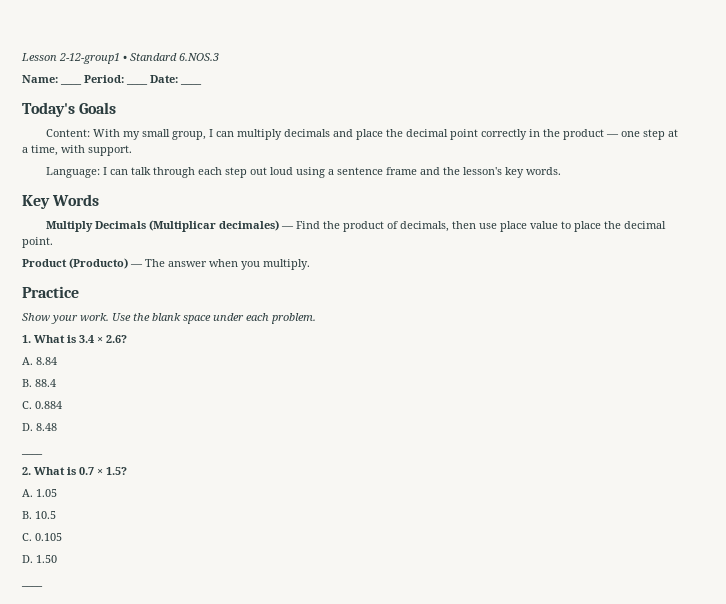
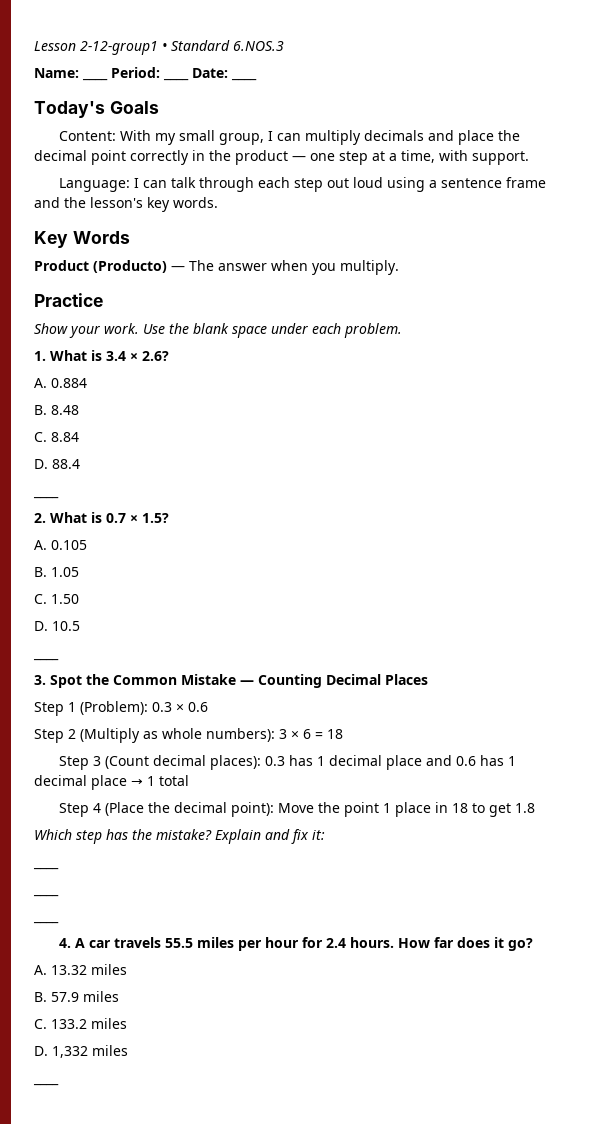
- Multiply Decimals (Multiplicar decimales) — Find the product of decimals, then use place value to place the decimal point.
- A. 8.84
+ A. 0.884
+ B. 8.48
+ C. 8.84
- B. 88.4
+ D. 88.4
- C. 0.884
- D. 8.48
- A. 1.05
+ A. 0.105
+ B. 1.05
- B. 10.5
- C. 0.105
- D. 1.50
+ C. 1.50
+ D. 10.5
+ ____
+ 3. Spot the Common Mistake — Counting Decimal Places
+ Step 1 (Problem): 0.3 × 0.6
+ Step 2 (Multiply as whole numbers): 3 × 6 = 18
+ Step 3 (Count decimal places): 0.3 has 1 decimal place and 0.6 has 1 decimal place → 1 total
+ Step 4 (Place the decimal point): Move the point 1 place in 18 to get 1.8
+ Which step has the mistake? Explain and fix it:
+ ____
+ ____
+ ____
+ 4. A car travels 55.5 miles per hour for 2.4 hours. How far does it go?
+ A. 13.32 miles
+ B. 57.9 miles
+ C. 133.2 miles
+ D. 1,332 miles

